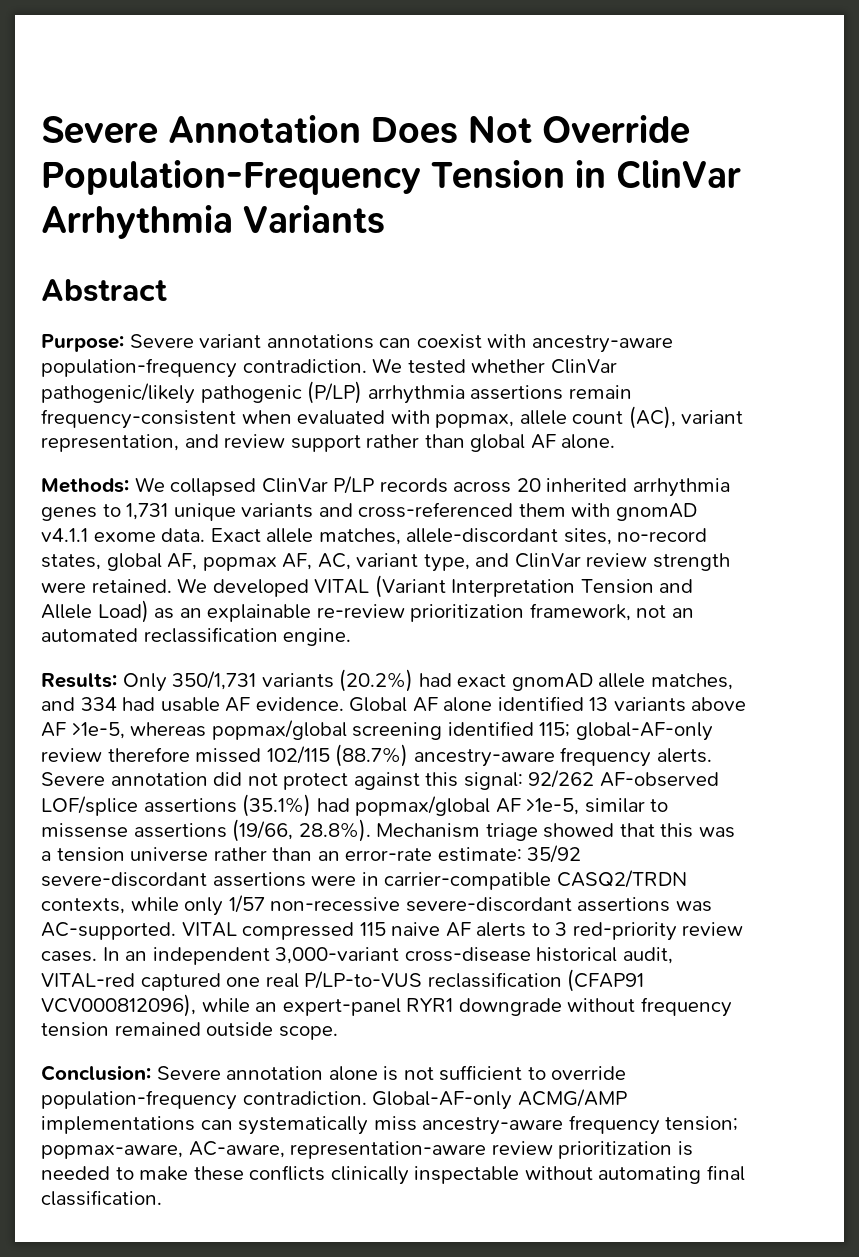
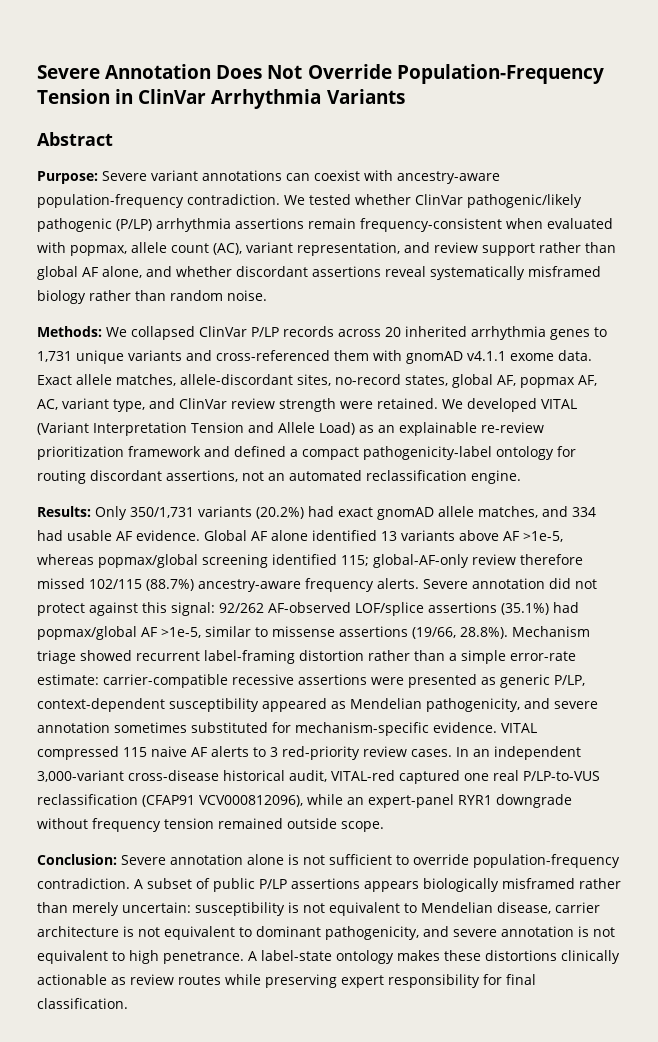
- We tested whether ClinVar pathogenic/likely pathogenic (P/LP) arrhythmia assertions remain frequency-consistent when evaluated with popmax, allele count (AC), variant representation, and review support rather than global AF alone.
+ We tested whether ClinVar pathogenic/likely pathogenic (P/LP) arrhythmia assertions remain frequency-consistent when evaluated with popmax, allele count (AC), variant representation, and review support rather than global AF alone, and whether discordant assertions reveal systematically misframed biology rather than random noise.
- We developed VITAL (Variant Interpretation Tension and Allele Load) as an explainable re-review prioritization framework, not an automated reclassification engine.
+ We developed VITAL (Variant Interpretation Tension and Allele Load) as an explainable re-review prioritization framework and defined a compact pathogenicity-label ontology for routing discordant assertions, not an automated reclassification engine.
- Severe annotation did not protect against this signal: 92/262 AF-observed LOF/splice assertions (35.1%) had popmax/global AF >1e-5, similar to missense assertions (19/66, 28.8%). Mechanism triage showed that this was a tension universe rather than an error-rate estimate: 35/92 severe-discordant assertions were in carrier-compatible CASQ2/TRDN contexts, while only 1/57 non-recessive severe-discordant assertions was AC-supported.
+ Severe annotation did not protect against this signal: 92/262 AF-observed LOF/splice assertions (35.1%) had popmax/global AF >1e-5, similar to missense assertions (19/66, 28.8%). Mechanism triage showed recurrent label-framing distortion rather than a simple error-rate estimate: carrier-compatible recessive assertions were presented as generic P/LP, context-dependent susceptibility appeared as Mendelian pathogenicity, and severe annotation sometimes substituted for mechanism-specific evidence.
- Global-AF-only ACMG/AMP implementations can systematically miss ancestry-aware frequency tension; popmax-aware, AC-aware, representation-aware review prioritization is needed to make these conflicts clinically inspectable without automating final classification.
+ A subset of public P/LP assertions appears biologically misframed rather than merely uncertain: susceptibility is not equivalent to Mendelian disease, carrier architecture is not equivalent to dominant pathogenicity, and severe annotation is not equivalent to high penetrance. A label-state ontology makes these distortions clinically actionable as review routes while preserving expert responsibility for final classification.

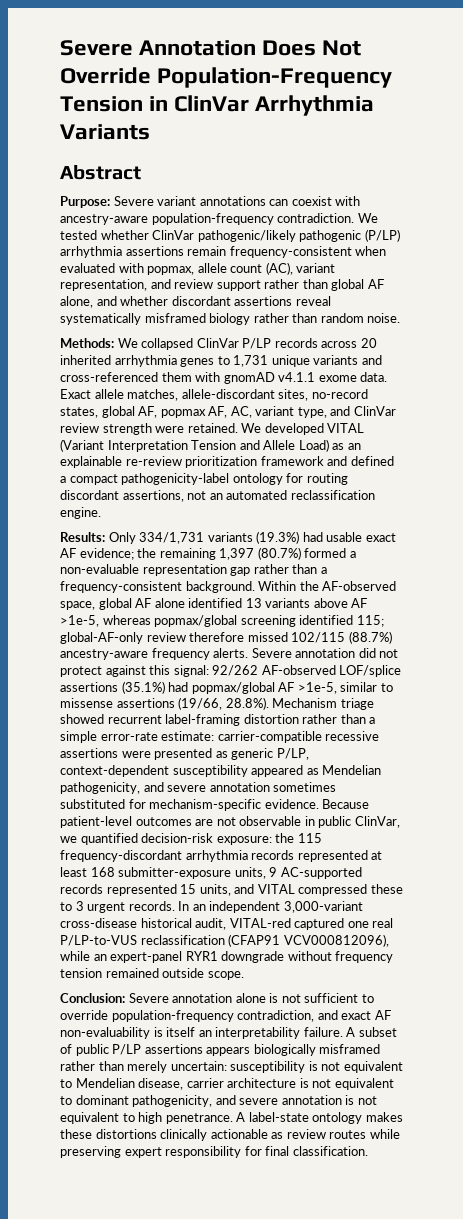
- Results: Only 350/1,731 variants (20.2%) had exact gnomAD allele matches, and 334 had usable AF evidence. Global AF alone identified 13 variants above AF >1e-5, whereas popmax/global screening identified 115; global-AF-only review therefore missed 102/115 (88.7%) ancestry-aware frequency alerts.
+ Results: Only 334/1,731 variants (19.3%) had usable exact AF evidence; the remaining 1,397 (80.7%) formed a non-evaluable representation gap rather than a frequency-consistent background. Within the AF-observed space, global AF alone identified 13 variants above AF >1e-5, whereas popmax/global screening identified 115; global-AF-only review therefore missed 102/115 (88.7%) ancestry-aware frequency alerts.
- VITAL compressed 115 naive AF alerts to 3 red-priority review cases.
+ Because patient-level outcomes are not observable in public ClinVar, we quantified decision-risk exposure: the 115 frequency-discordant arrhythmia records represented at least 168 submitter-exposure units, 9 AC-supported records represented 15 units, and VITAL compressed these to 3 urgent records.
- Conclusion: Severe annotation alone is not sufficient to override population-frequency contradiction.
+ Conclusion: Severe annotation alone is not sufficient to override population-frequency contradiction, and exact AF non-evaluability is itself an interpretability failure.

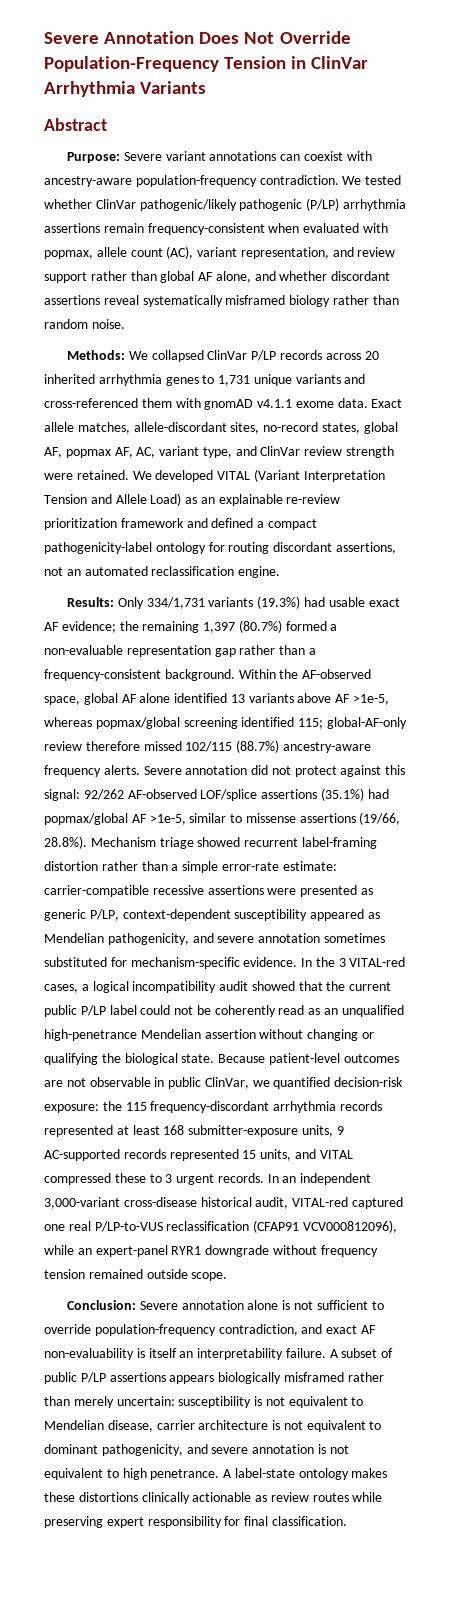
+ In the 3 VITAL-red cases, a logical incompatibility audit showed that the current public P/LP label could not be coherently read as an unqualified high-penetrance Mendelian assertion without changing or qualifying the biological state.

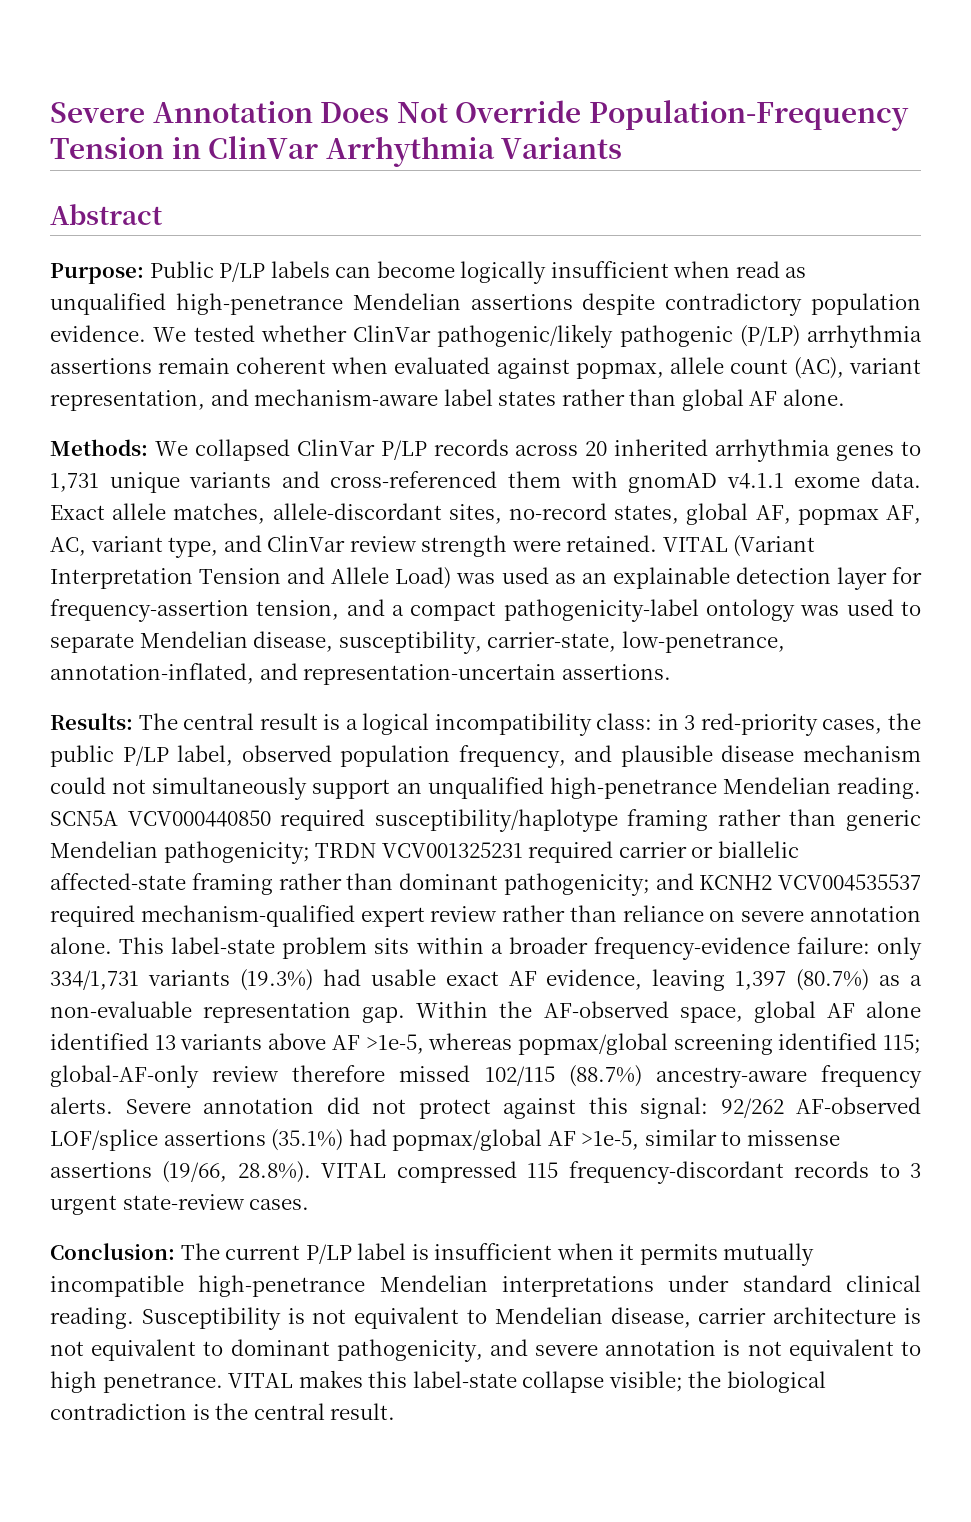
- Purpose: Severe variant annotations can coexist with ancestry-aware population-frequency contradiction.
+ Purpose: Public P/LP labels can become logically insufficient when read as unqualified high-penetrance Mendelian assertions despite contradictory population evidence.
- We tested whether ClinVar pathogenic/likely pathogenic (P/LP) arrhythmia assertions remain frequency-consistent when evaluated with popmax, allele count (AC), variant representation, and review support rather than global AF alone, and whether discordant assertions reveal systematically misframed biology rather than random noise.
+ We tested whether ClinVar pathogenic/likely pathogenic (P/LP) arrhythmia assertions remain coherent when evaluated against popmax, allele count (AC), variant representation, and mechanism-aware label states rather than global AF alone.
- We developed VITAL (Variant Interpretation Tension and Allele Load) as an explainable re-review prioritization framework and defined a compact pathogenicity-label ontology for routing discordant assertions, not an automated reclassification engine.
- Results: Only 334/1,731 variants (19.3%) had usable exact AF evidence; the remaining 1,397 (80.7%) formed a non-evaluable representation gap rather than a frequency-consistent background.
+ VITAL (Variant Interpretation Tension and Allele Load) was used as an explainable detection layer for frequency-assertion tension, and a compact pathogenicity-label ontology was used to separate Mendelian disease, susceptibility, carrier-state, low-penetrance, annotation-inflated, and representation-uncertain assertions.
+ Results: The central result is a logical incompatibility class: in 3 red-priority cases, the public P/LP label, observed population frequency, and plausible disease mechanism could not simultaneously support an unqualified high-penetrance Mendelian reading. SCN5A VCV000440850 required susceptibility/haplotype framing rather than generic Mendelian pathogenicity; TRDN VCV001325231 required carrier or biallelic affected-state framing rather than dominant pathogenicity; and KCNH2 VCV004535537 required mechanism-qualified expert review rather than reliance on severe annotation alone. This label-state problem sits within a broader frequency-evidence failure: only 334/1,731 variants (19.3%) had usable exact AF evidence, leaving 1,397 (80.7%) as a non-evaluable representation gap.
- Severe annotation did not protect against this signal: 92/262 AF-observed LOF/splice assertions (35.1%) had popmax/global AF >1e-5, similar to missense assertions (19/66, 28.8%). Mechanism triage showed recurrent label-framing distortion rather than a simple error-rate estimate: carrier-compatible recessive assertions were presented as generic P/LP, context-dependent susceptibility appeared as Mendelian pathogenicity, and severe annotation sometimes substituted for mechanism-specific evidence. In the 3 VITAL-red cases, a logical incompatibility audit showed that the current public P/LP label could not be coherently read as an unqualified high-penetrance Mendelian assertion without changing or qualifying the biological state. Because patient-level outcomes are not observable in public ClinVar, we quantified decision-risk exposure: the 115 frequency-discordant arrhythmia records represented at least 168 submitter-exposure units, 9 AC-supported records represented 15 units, and VITAL compressed these to 3 urgent records. In an independent 3,000-variant cross-disease historical audit, VITAL-red captured one real P/LP-to-VUS reclassification (CFAP91 VCV000812096), while an expert-panel RYR1 downgrade without frequency tension remained outside scope.
- Conclusion: Severe annotation alone is not sufficient to override population-frequency contradiction, and exact AF non-evaluability is itself an interpretability failure. A subset of public P/LP assertions appears biologically misframed rather than merely uncertain: susceptibility is not equivalent to Mendelian disease, carrier architecture is not equivalent to dominant pathogenicity, and severe annotation is not equivalent to high penetrance.
+ Severe annotation did not protect against this signal: 92/262 AF-observed LOF/splice assertions (35.1%) had popmax/global AF >1e-5, similar to missense assertions (19/66, 28.8%). VITAL compressed 115 frequency-discordant records to 3 urgent state-review cases.
+ Conclusion: The current P/LP label is insufficient when it permits mutually incompatible high-penetrance Mendelian interpretations under standard clinical reading. Susceptibility is not equivalent to Mendelian disease, carrier architecture is not equivalent to dominant pathogenicity, and severe annotation is not equivalent to high penetrance.
- A label-state ontology makes these distortions clinically actionable as review routes while preserving expert responsibility for final classification.
+ VITAL makes this label-state collapse visible; the biological contradiction is the central result.

